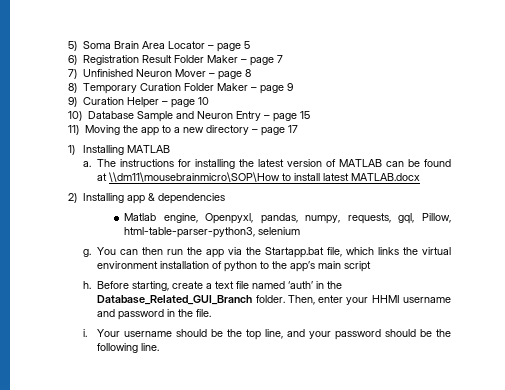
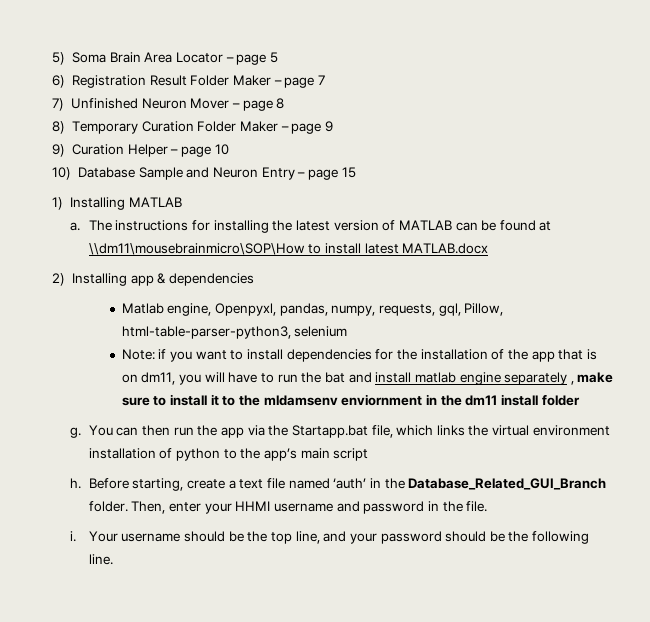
- 11) Moving the app to a new directory – page 17
+ Note: if you want to install dependencies for the installation of the app that is on dm11, you will have to run the bat and install matlab engine separately , make sure to install it to the mldamsenv enviornment in the dm11 install folder

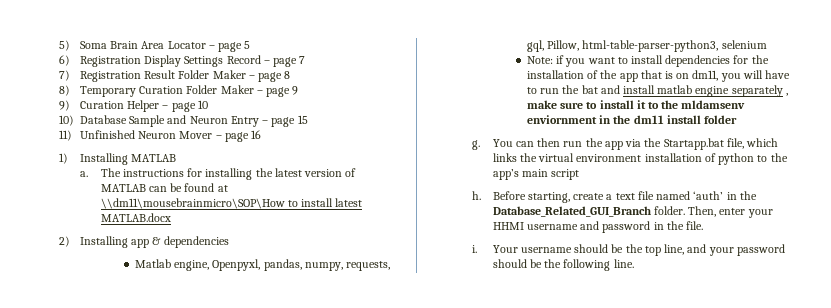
- 6) Registration Result Folder Maker – page 7
+ 6) Registration Display Settings Record – page 7
- 7) Unfinished Neuron Mover – page 8
+ 7) Registration Result Folder Maker – page 8
+ 11) Unfinished Neuron Mover – page 16

